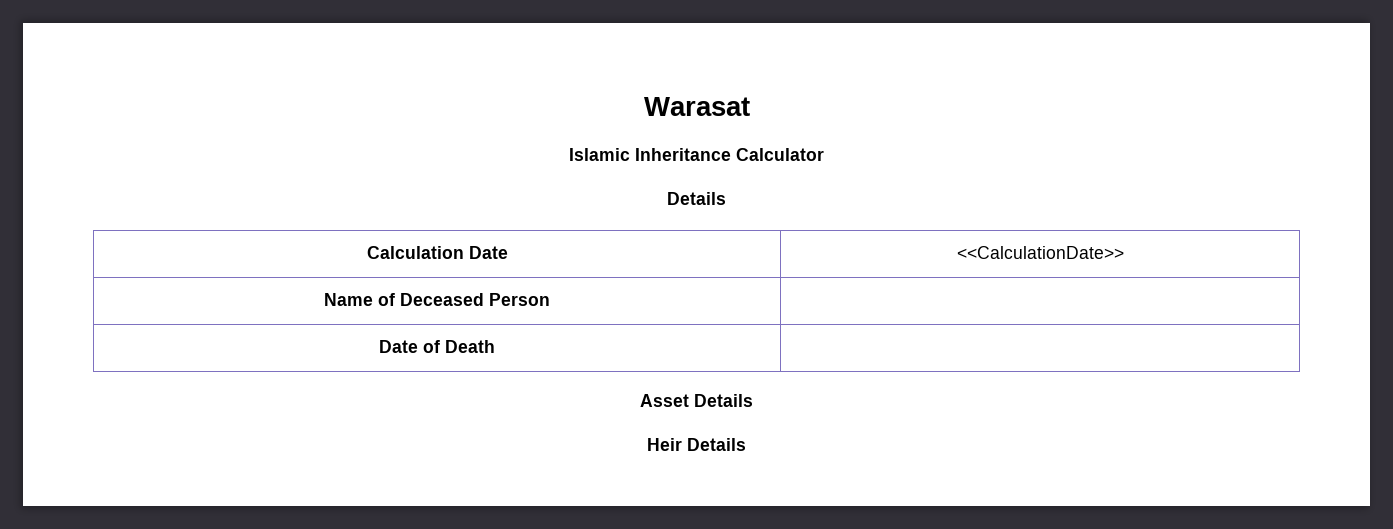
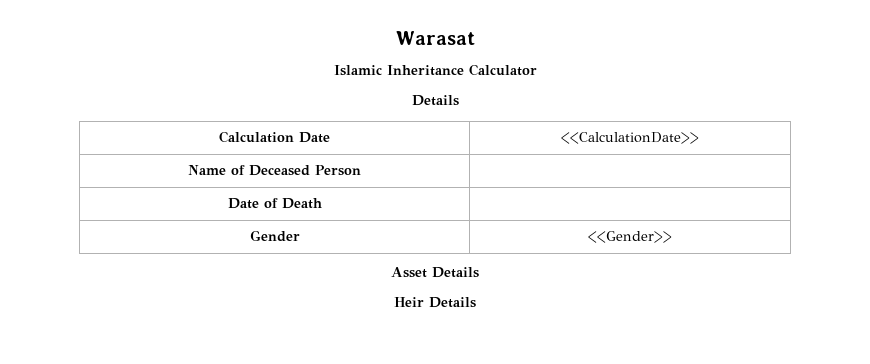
+ Gender | <<Gender>>

